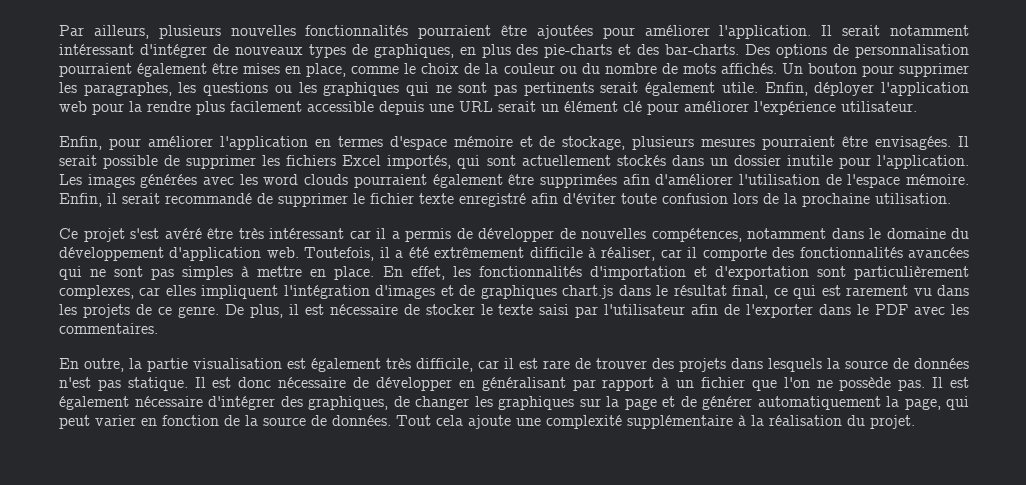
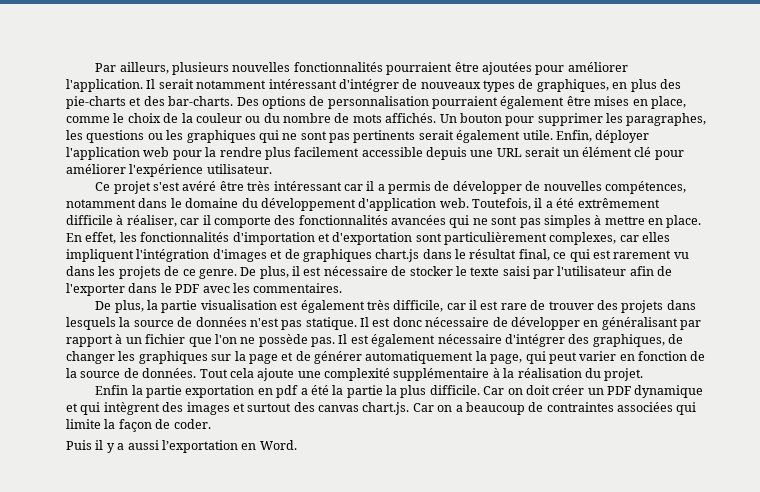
- Enfin, pour améliorer l'application en termes d'espace mémoire et de stockage, plusieurs mesures pourraient être envisagées. Il serait possible de supprimer les fichiers Excel importés, qui sont actuellement stockés dans un dossier inutile pour l'application. Les images générées avec les word clouds pourraient également être supprimées afin d'améliorer l'utilisation de l'espace mémoire. Enfin, il serait recommandé de supprimer le fichier texte enregistré afin d'éviter toute confusion lors de la prochaine utilisation.
- En outre, la partie visualisation est également très difficile, car il est rare de trouver des projets dans lesquels la source de données n'est pas statique.
+ De plus, la partie visualisation est également très difficile, car il est rare de trouver des projets dans lesquels la source de données n'est pas statique.
+ Enfin la partie exportation en pdf a été la partie la plus difficile. Car on doit créer un PDF dynamique et qui intègrent des images et surtout des canvas chart.js. Car on a beaucoup de contraintes associées qui limite la façon de coder.
+ Puis il y a aussi l’exportation en Word.

